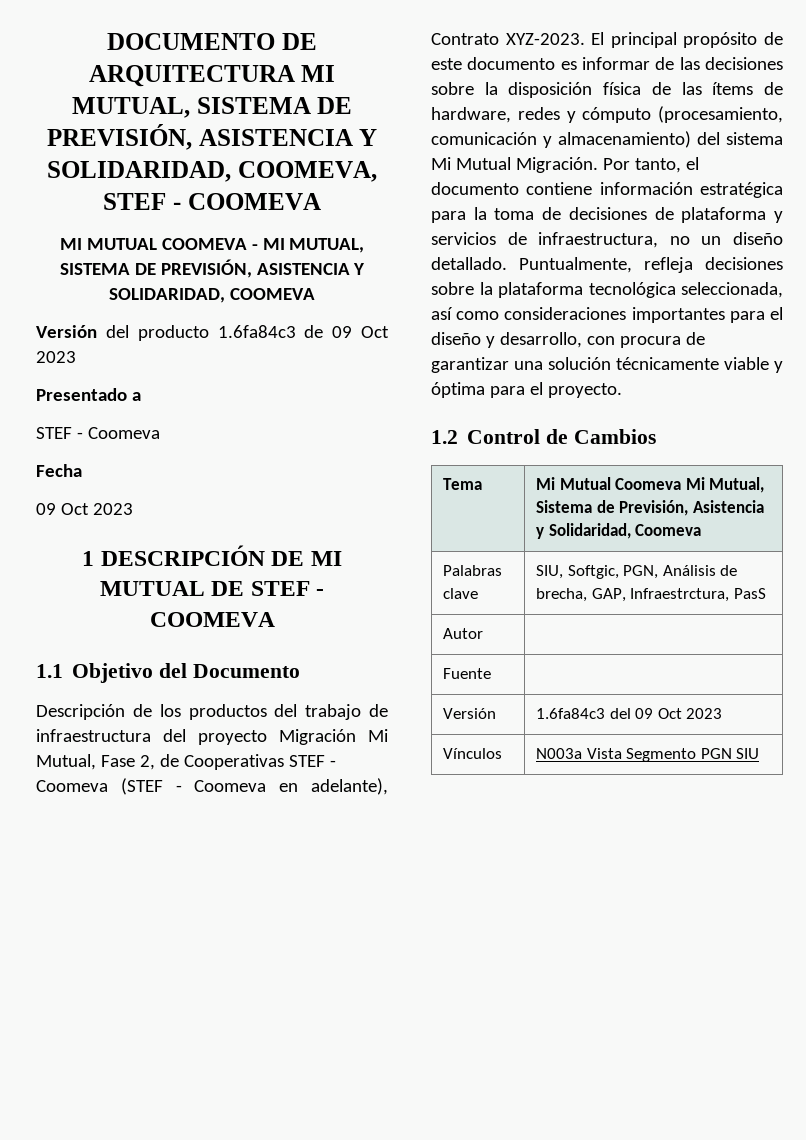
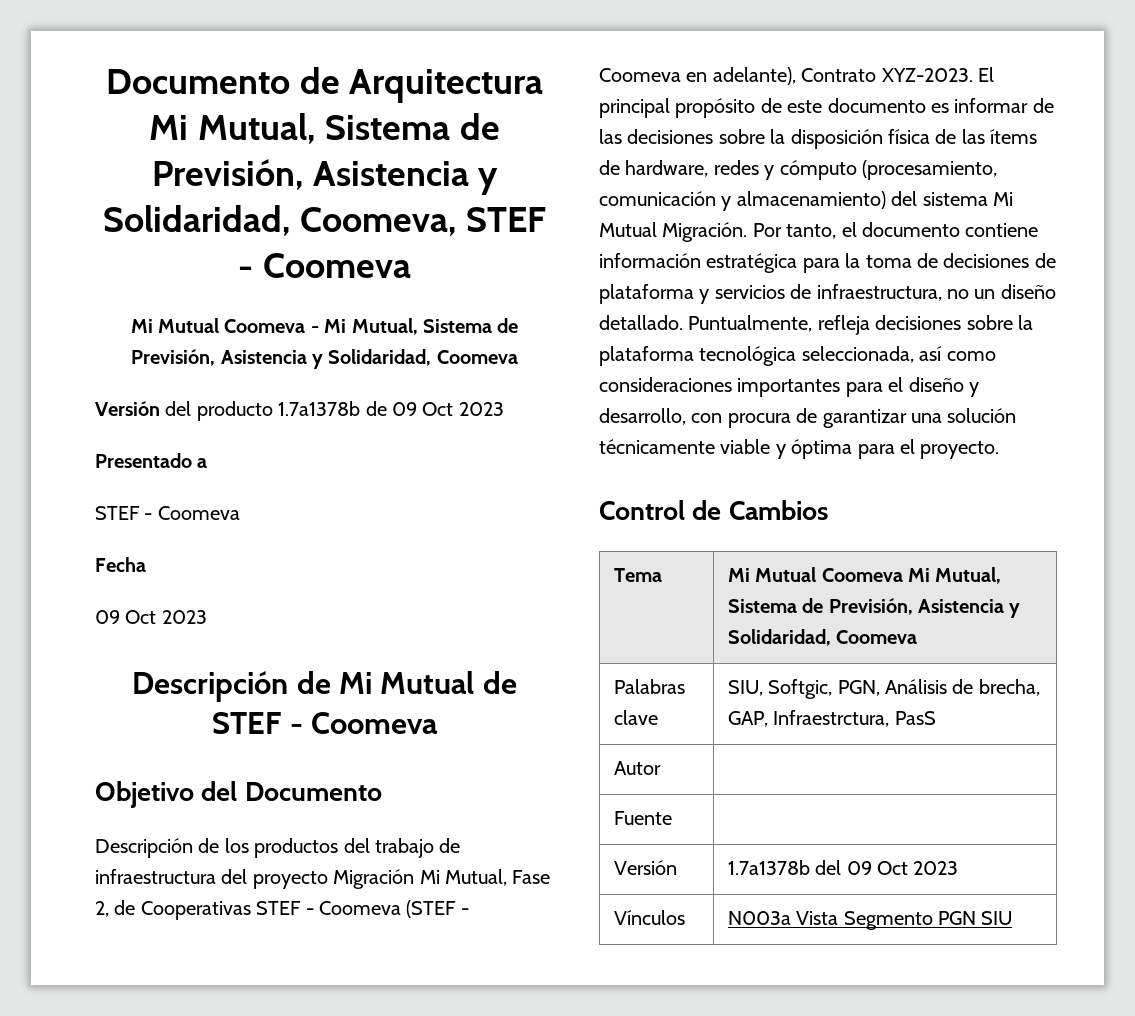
- DOCUMENTO DE ARQUITECTURA MI MUTUAL, SISTEMA DE PREVISIÓN, ASISTENCIA Y SOLIDARIDAD, COOMEVA, STEF - COOMEVA
- MI MUTUAL COOMEVA - MI MUTUAL, SISTEMA DE PREVISIÓN, ASISTENCIA Y SOLIDARIDAD, COOMEVA
+ Documento de Arquitectura Mi Mutual, Sistema de Previsión, Asistencia y Solidaridad, Coomeva, STEF - Coomeva
+ Mi Mutual Coomeva - Mi Mutual, Sistema de Previsión, Asistencia y Solidaridad, Coomeva
- Versión del producto 1.6fa84c3 de 09 Oct 2023
+ Versión del producto 1.7a1378b de 09 Oct 2023
- 1 DESCRIPCIÓN DE MI MUTUAL DE STEF - COOMEVA
- 1.1 Objetivo del Documento
+ Descripción de Mi Mutual de STEF - Coomeva
+ Objetivo del Documento
- 1.2 Control de Cambios
+ Control de Cambios
- Versión | 1.6fa84c3 del 09 Oct 2023
+ Versión | 1.7a1378b del 09 Oct 2023

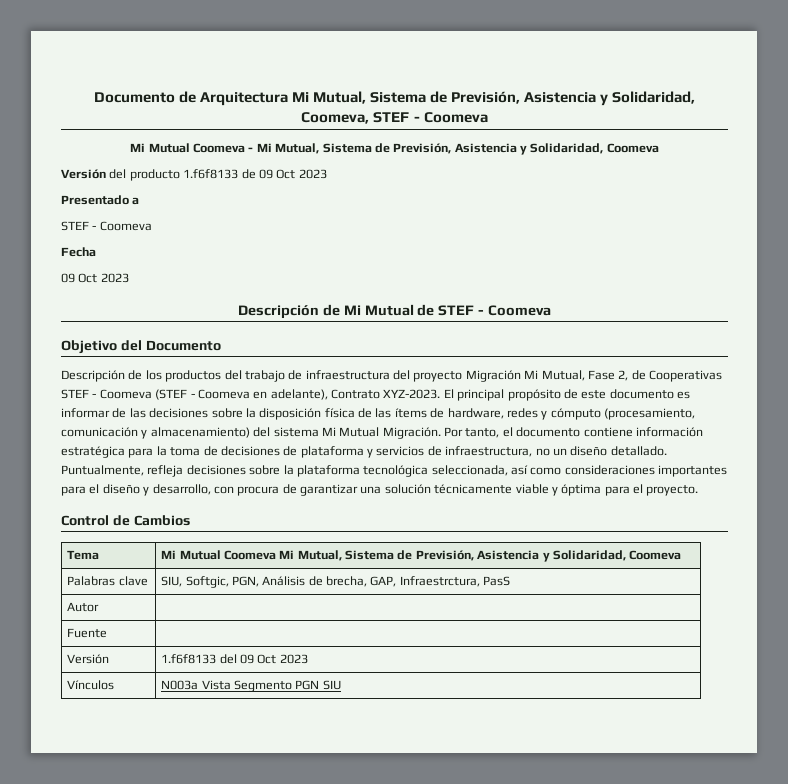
- Versión del producto 1.7a1378b de 09 Oct 2023
+ Versión del producto 1.f6f8133 de 09 Oct 2023
- Versión | 1.7a1378b del 09 Oct 2023
+ Versión | 1.f6f8133 del 09 Oct 2023

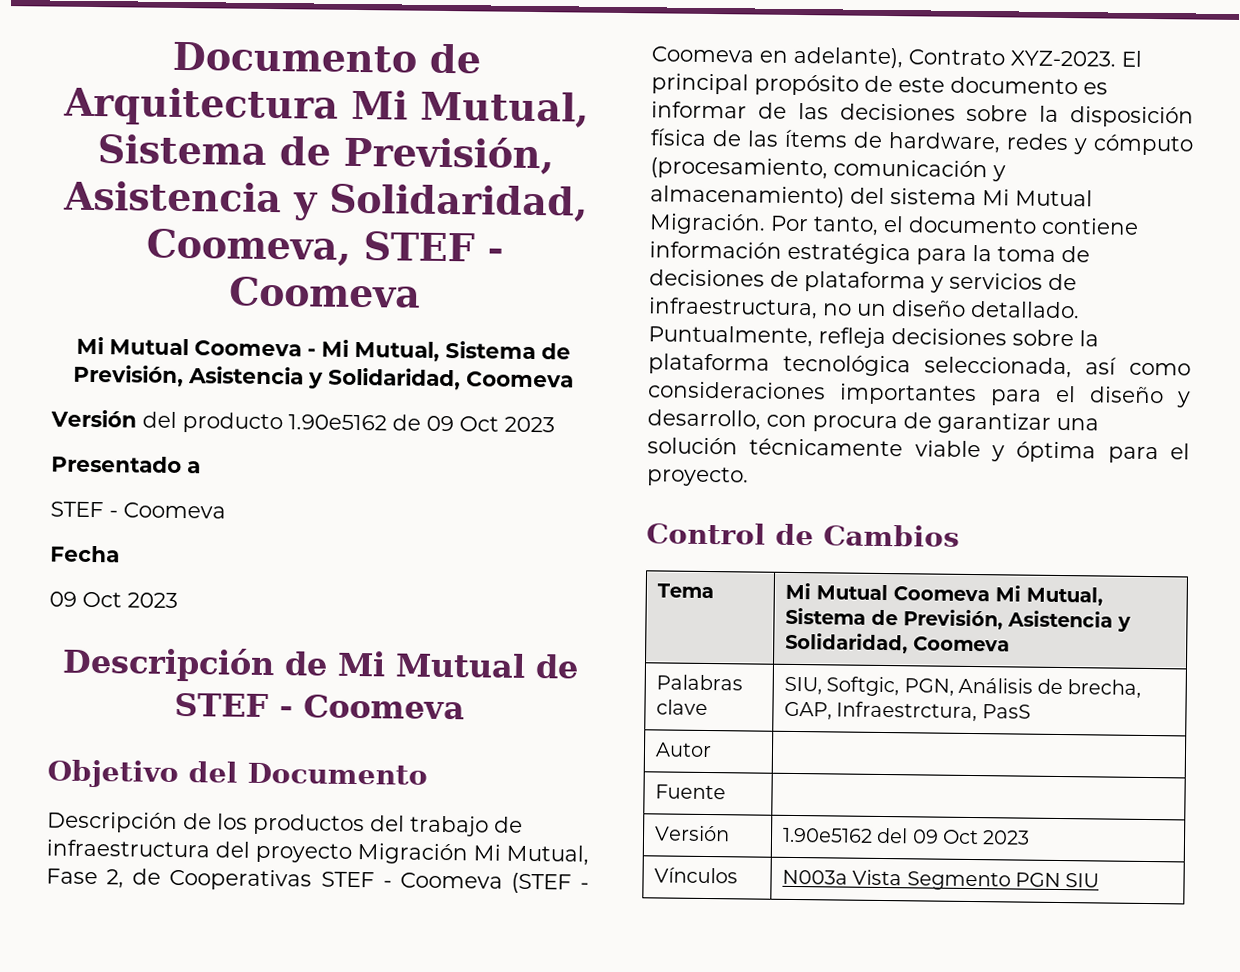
- Versión del producto 1.f6f8133 de 09 Oct 2023
+ Versión del producto 1.90e5162 de 09 Oct 2023
- Versión | 1.f6f8133 del 09 Oct 2023
+ Versión | 1.90e5162 del 09 Oct 2023

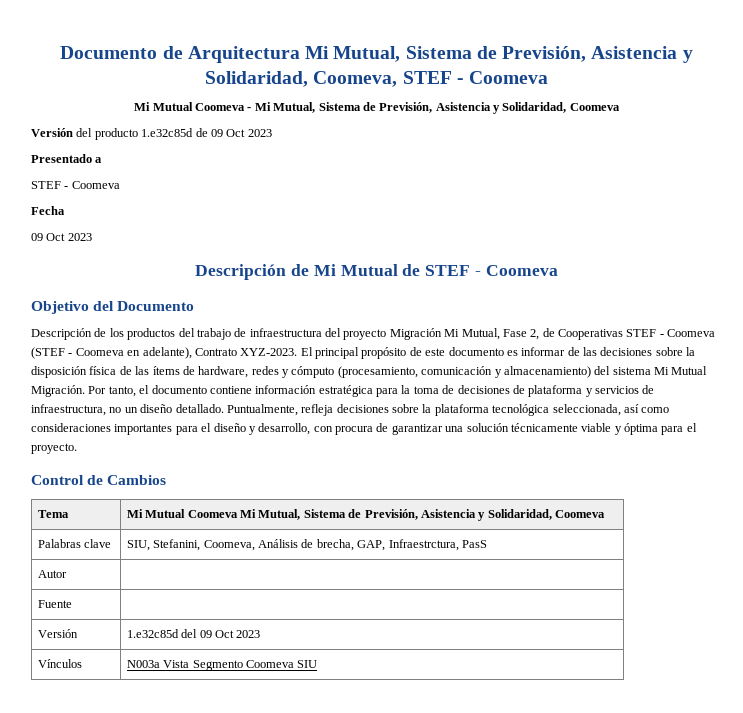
- Versión del producto 1.90e5162 de 09 Oct 2023
+ Versión del producto 1.e32c85d de 09 Oct 2023
- Palabras clave | SIU, Softgic, PGN, Análisis de brecha, GAP, Infraestrctura, PasS
+ Palabras clave | SIU, Stefanini, Coomeva, Análisis de brecha, GAP, Infraestrctura, PasS
- Versión | 1.90e5162 del 09 Oct 2023
+ Versión | 1.e32c85d del 09 Oct 2023
- Vínculos | N003a Vista Segmento PGN SIU
+ Vínculos | N003a Vista Segmento Coomeva SIU

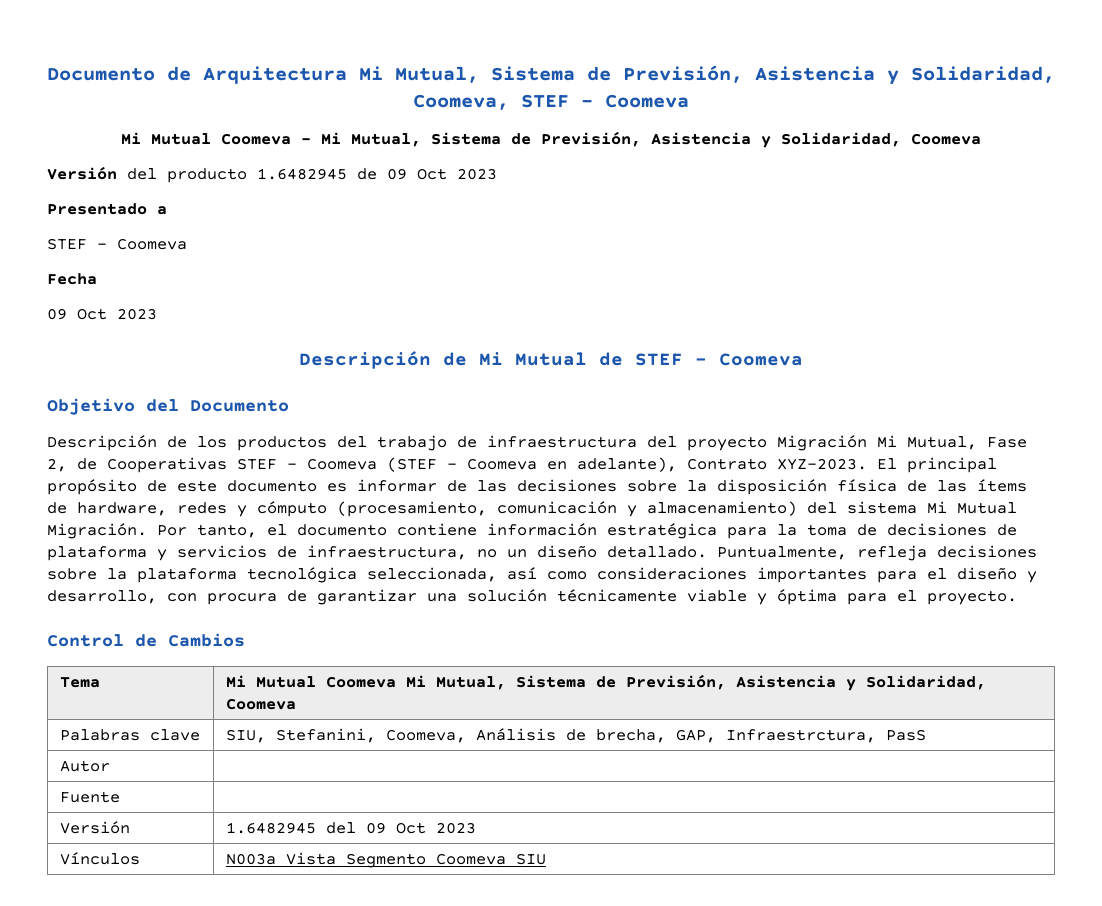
- Versión del producto 1.e32c85d de 09 Oct 2023
+ Versión del producto 1.6482945 de 09 Oct 2023
- Versión | 1.e32c85d del 09 Oct 2023
+ Versión | 1.6482945 del 09 Oct 2023

